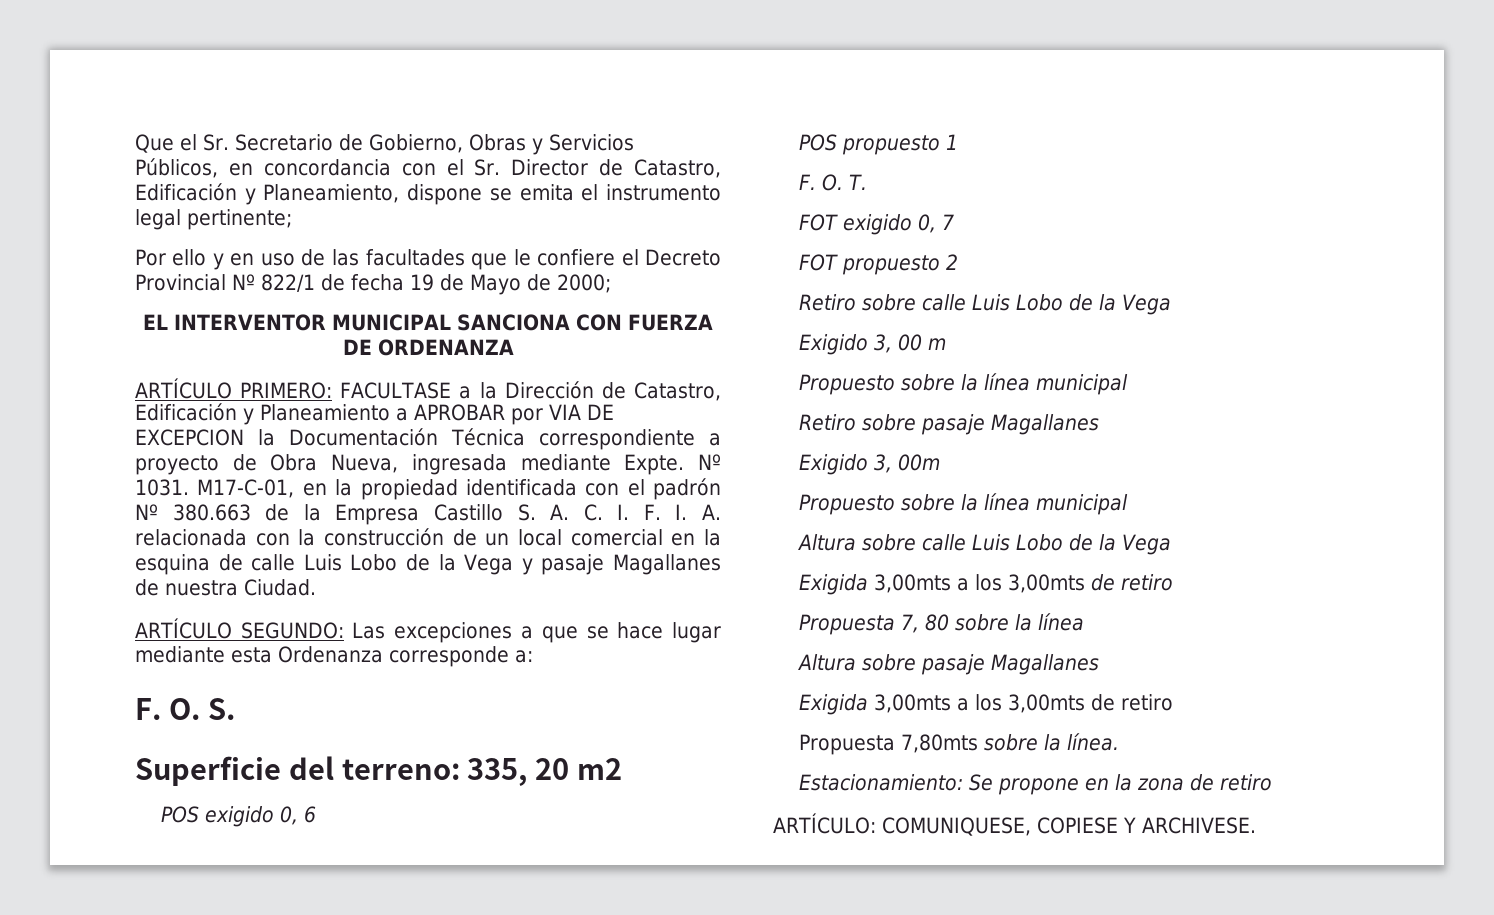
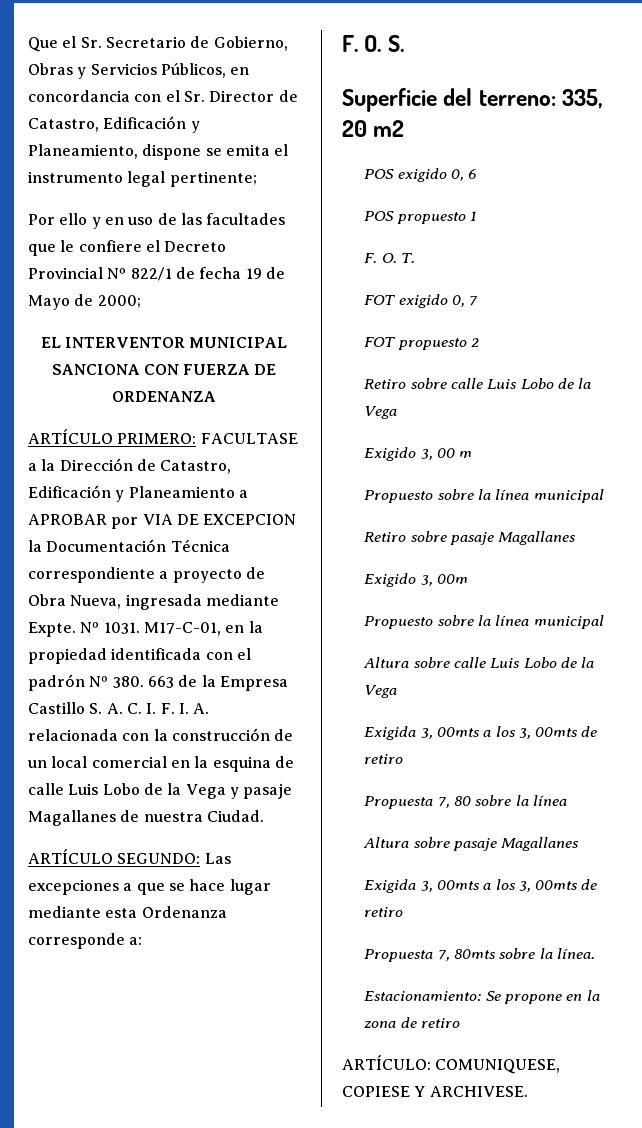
- M17-C-01, en la propiedad identificada con el padrón Nº 380.663 de la Empresa Castillo S. A. C. I. F. I. A. relacionada con la construcción de un local comercial en la esquina de calle Luis Lobo de la Vega y pasaje Magallanes de nuestra Ciudad.
+ M17-C-01, en la propiedad identificada con el padrón Nº 380. 663 de la Empresa Castillo S. A. C. I. F. I. A. relacionada con la construcción de un local comercial en la esquina de calle Luis Lobo de la Vega y pasaje Magallanes de nuestra Ciudad.
  Altura sobre calle Luis Lobo de la Vega
- Exigida 3,00mts a los 3,00mts de retiro
+ Exigida 3, 00mts a los 3, 00mts de retiro
  Altura sobre pasaje Magallanes
- Exigida 3,00mts a los 3,00mts de retiro
- Propuesta 7,80mts sobre la línea.
+ Exigida 3, 00mts a los 3, 00mts de retiro
+ Propuesta 7, 80mts sobre la línea.

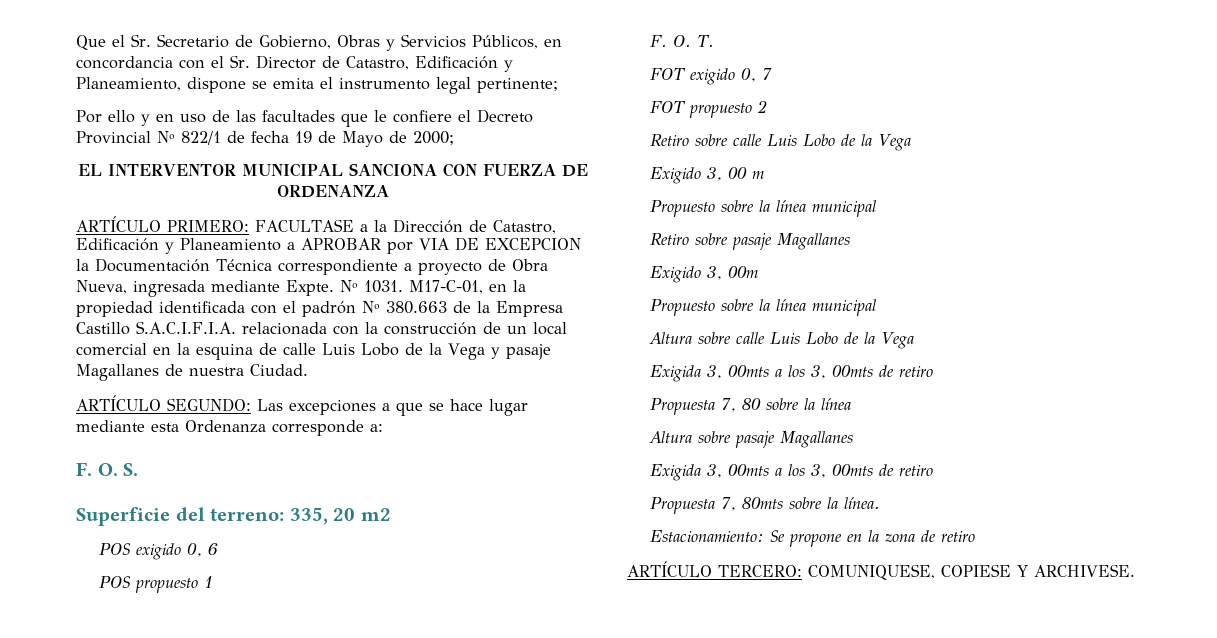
- M17-C-01, en la propiedad identificada con el padrón Nº 380. 663 de la Empresa Castillo S. A. C. I. F. I. A. relacionada con la construcción de un local comercial en la esquina de calle Luis Lobo de la Vega y pasaje Magallanes de nuestra Ciudad.
+ M17-C-01, en la propiedad identificada con el padrón Nº 380.663 de la Empresa Castillo S.A.C.I.F.I.A. relacionada con la construcción de un local comercial en la esquina de calle Luis Lobo de la Vega y pasaje Magallanes de nuestra Ciudad.
- ARTÍCULO: COMUNIQUESE, COPIESE Y ARCHIVESE.
+ ARTÍCULO TERCERO: COMUNIQUESE, COPIESE Y ARCHIVESE.

